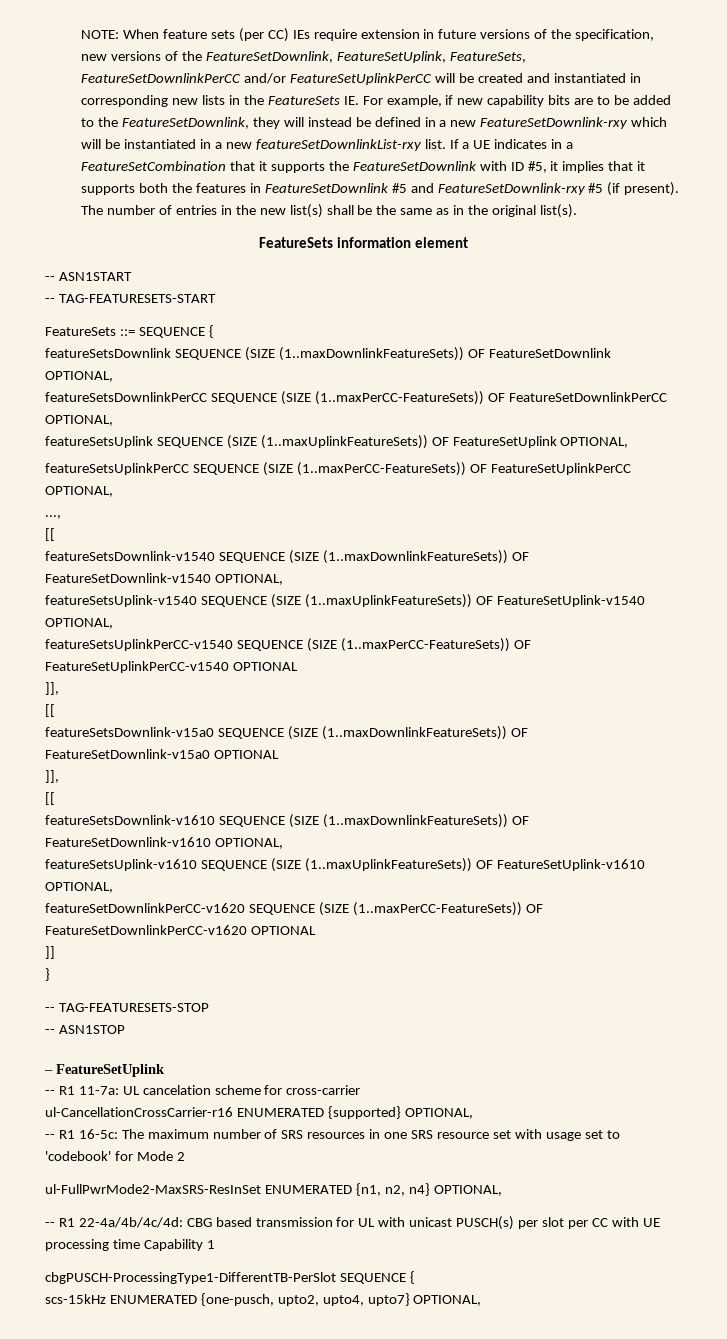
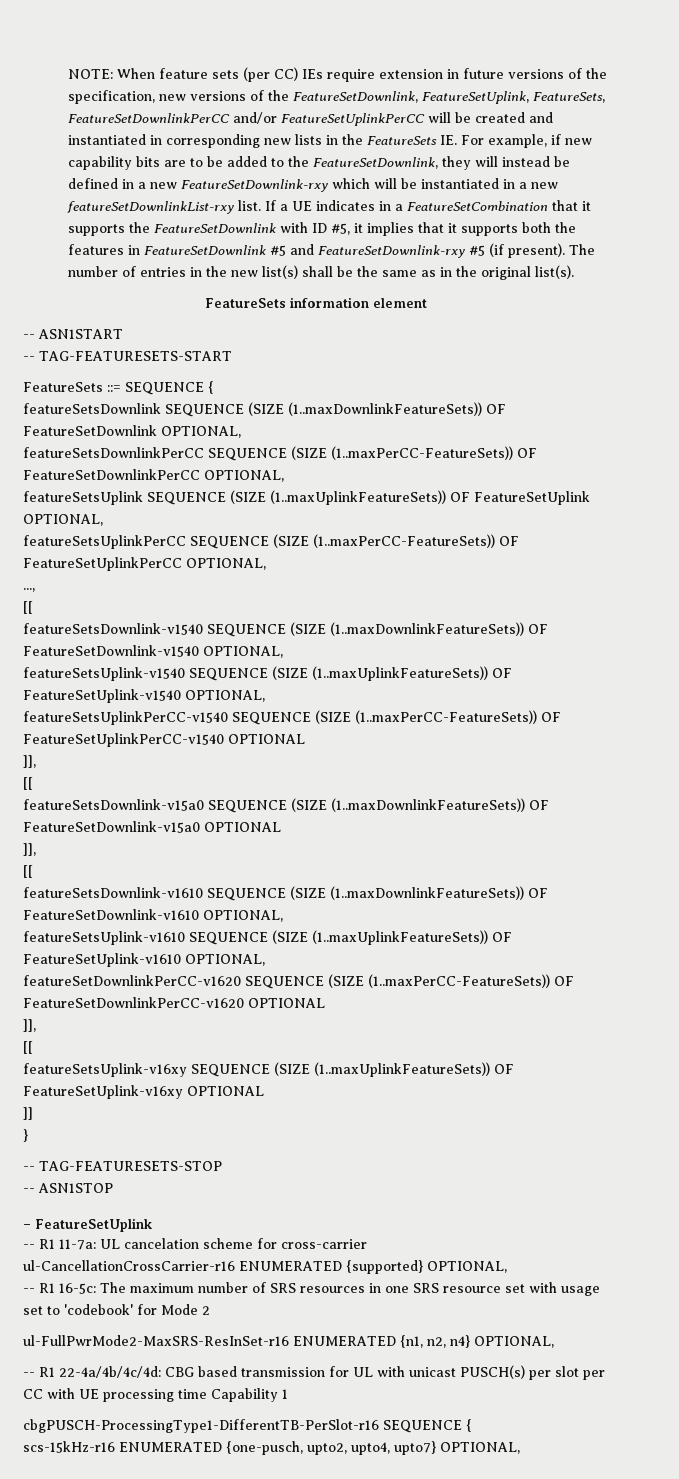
  featureSetDownlinkPerCC-v1620 SEQUENCE (SIZE (1..maxPerCC-FeatureSets)) OF FeatureSetDownlinkPerCC-v1620 OPTIONAL
+ ]],
+ [[
+ featureSetsUplink-v16xy SEQUENCE (SIZE (1..maxUplinkFeatureSets)) OF FeatureSetUplink-v16xy OPTIONAL
- ul-FullPwrMode2-MaxSRS-ResInSet ENUMERATED {n1, n2, n4} OPTIONAL,
+ ul-FullPwrMode2-MaxSRS-ResInSet-r16 ENUMERATED {n1, n2, n4} OPTIONAL,
- cbgPUSCH-ProcessingType1-DifferentTB-PerSlot SEQUENCE {
- scs-15kHz ENUMERATED {one-pusch, upto2, upto4, upto7} OPTIONAL,
+ cbgPUSCH-ProcessingType1-DifferentTB-PerSlot-r16 SEQUENCE {
+ scs-15kHz-r16 ENUMERATED {one-pusch, upto2, upto4, upto7} OPTIONAL,

